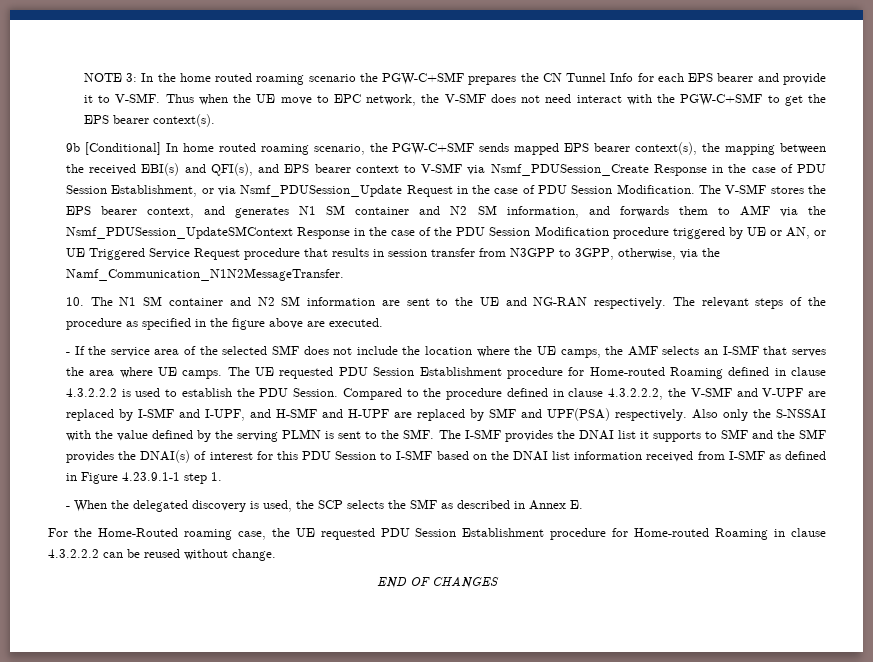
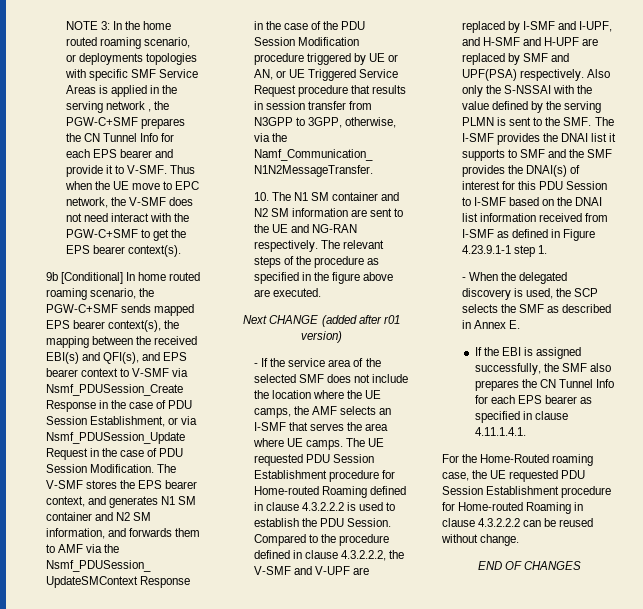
- NOTE 3: In the home routed roaming scenario the PGW-C+SMF prepares the CN Tunnel Info for each EPS bearer and provide it to V-SMF.
+ NOTE 3: In the home routed roaming scenario, or deployments topologies with specific SMF Service Areas is applied in the serving network , the PGW-C+SMF prepares the CN Tunnel Info for each EPS bearer and provide it to V-SMF.
+ Next CHANGE (added after r01 version)
+ If the EBI is assigned successfully, the SMF also prepares the CN Tunnel Info for each EPS bearer as specified in clause 4.11.1.4.1.

